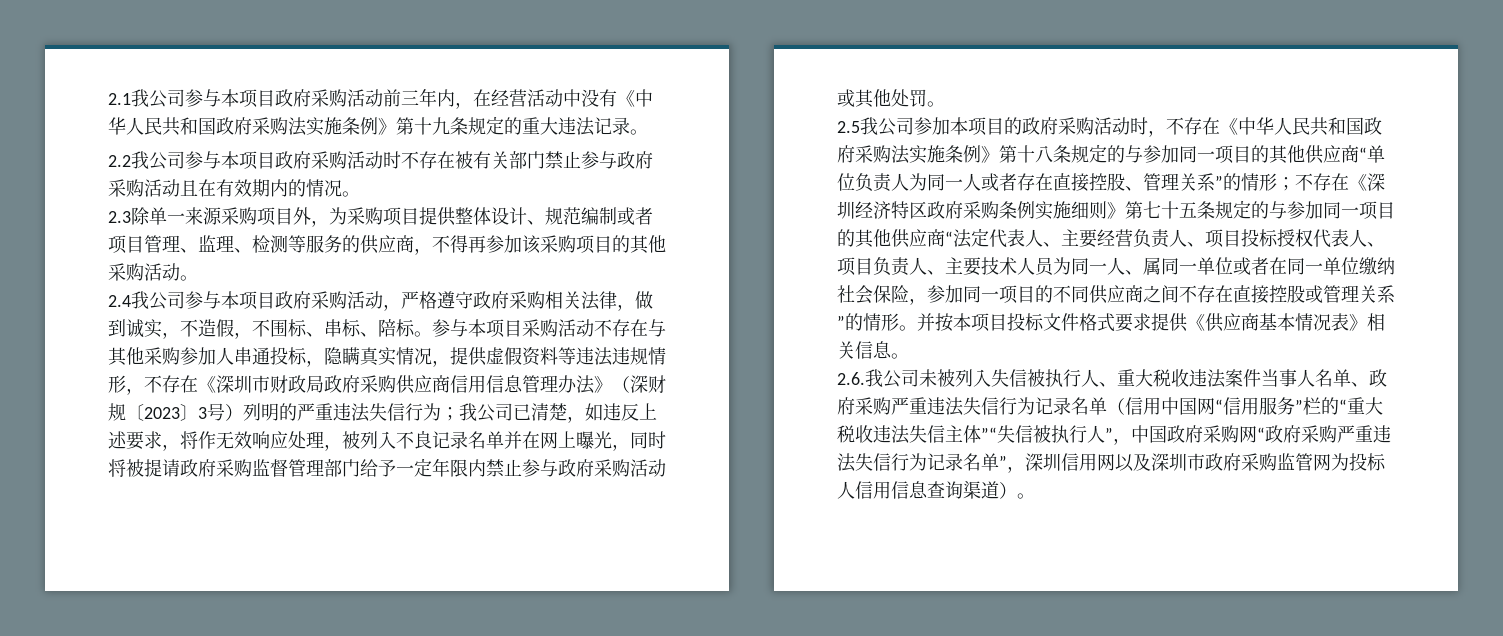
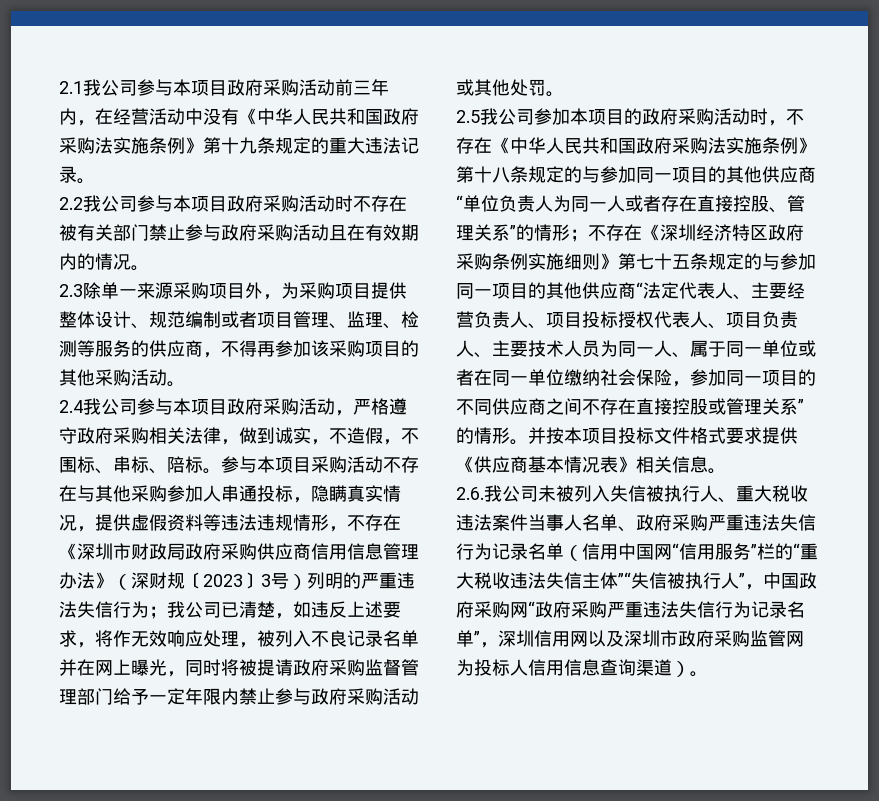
- 不存在《深圳经济特区政府采购条例实施细则》第七十五条规定的与参加同一项目的其他供应商“法定代表人、主要经营负责人、项目投标授权代表人、项目负责人、主要技术人员为同一人、属同一单位或者在同一单位缴纳社会保险，参加同一项目的不同供应商之间不存在直接控股或管理关系”的情形。
+ 不存在《深圳经济特区政府采购条例实施细则》第七十五条规定的与参加同一项目的其他供应商“法定代表人、主要经营负责人、项目投标授权代表人、项目负责人、主要技术人员为同一人、属于同一单位或者在同一单位缴纳社会保险，参加同一项目的不同供应商之间不存在直接控股或管理关系”的情形。

